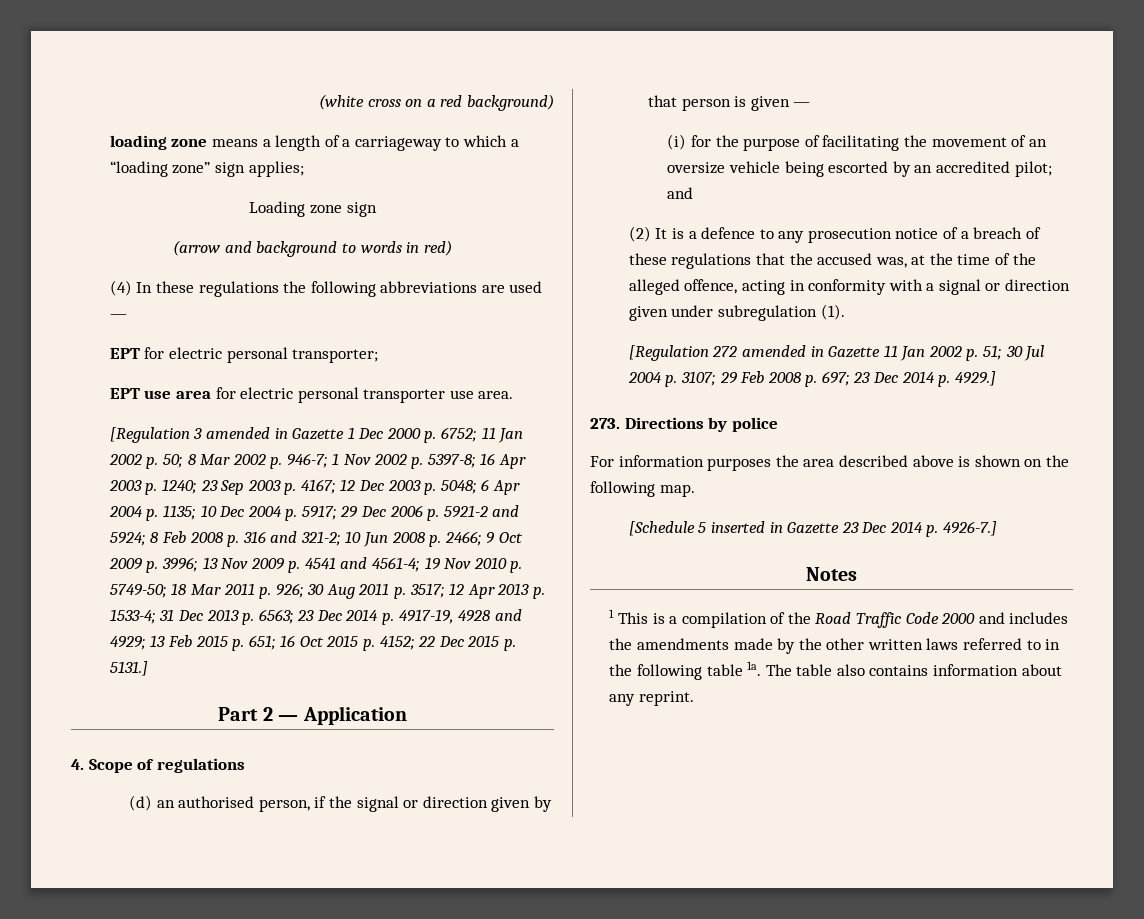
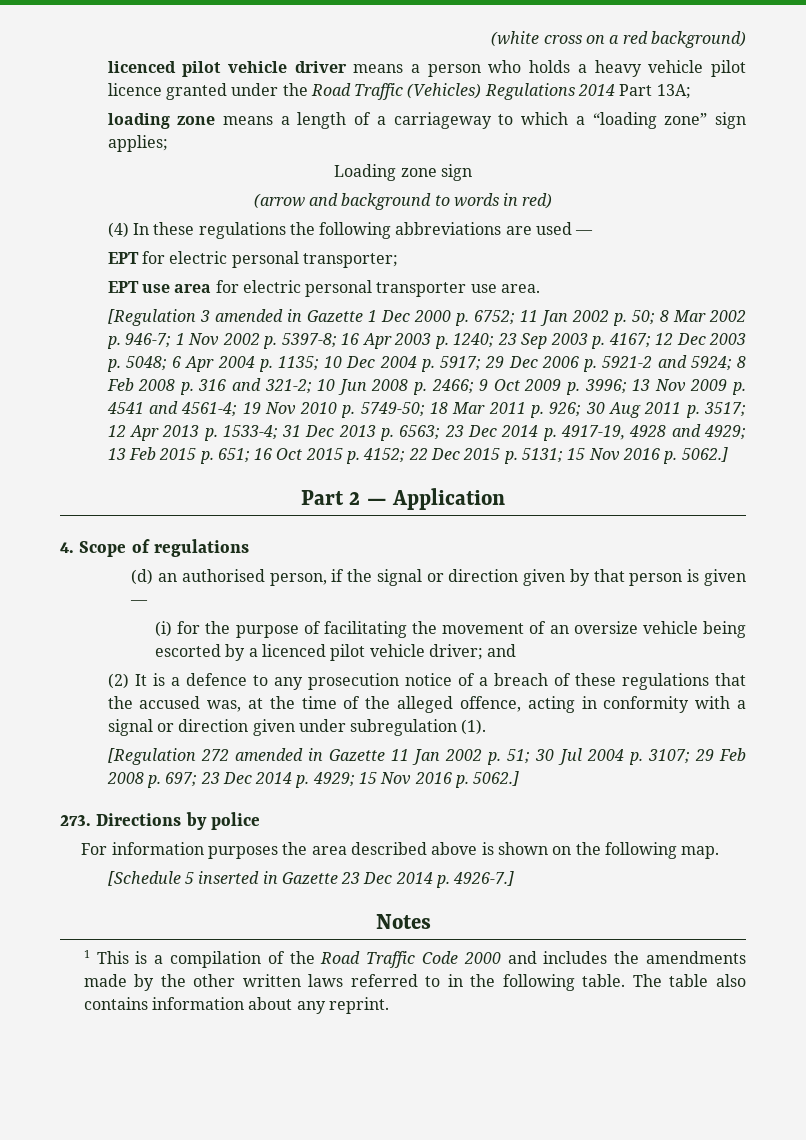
+ licenced pilot vehicle driver means a person who holds a heavy vehicle pilot licence granted under the Road Traffic (Vehicles) Regulations 2014 Part 13A;
- 22 Dec 2015 p. 5131.]
+ 22 Dec 2015 p. 5131; 15 Nov 2016 p. 5062.]
- (i) for the purpose of facilitating the movement of an oversize vehicle being escorted by an accredited pilot; and
+ (i) for the purpose of facilitating the movement of an oversize vehicle being escorted by a licenced pilot vehicle driver; and
- [Regulation 272 amended in Gazette 11 Jan 2002 p. 51; 30 Jul 2004 p. 3107; 29 Feb 2008 p. 697; 23 Dec 2014 p. 4929.]
+ [Regulation 272 amended in Gazette 11 Jan 2002 p. 51; 30 Jul 2004 p. 3107; 29 Feb 2008 p. 697; 23 Dec 2014 p. 4929; 15 Nov 2016 p. 5062.]
- 1 This is a compilation of the Road Traffic Code 2000 and includes the amendments made by the other written laws referred to in the following table 1a.
+ 1 This is a compilation of the Road Traffic Code 2000 and includes the amendments made by the other written laws referred to in the following table.

